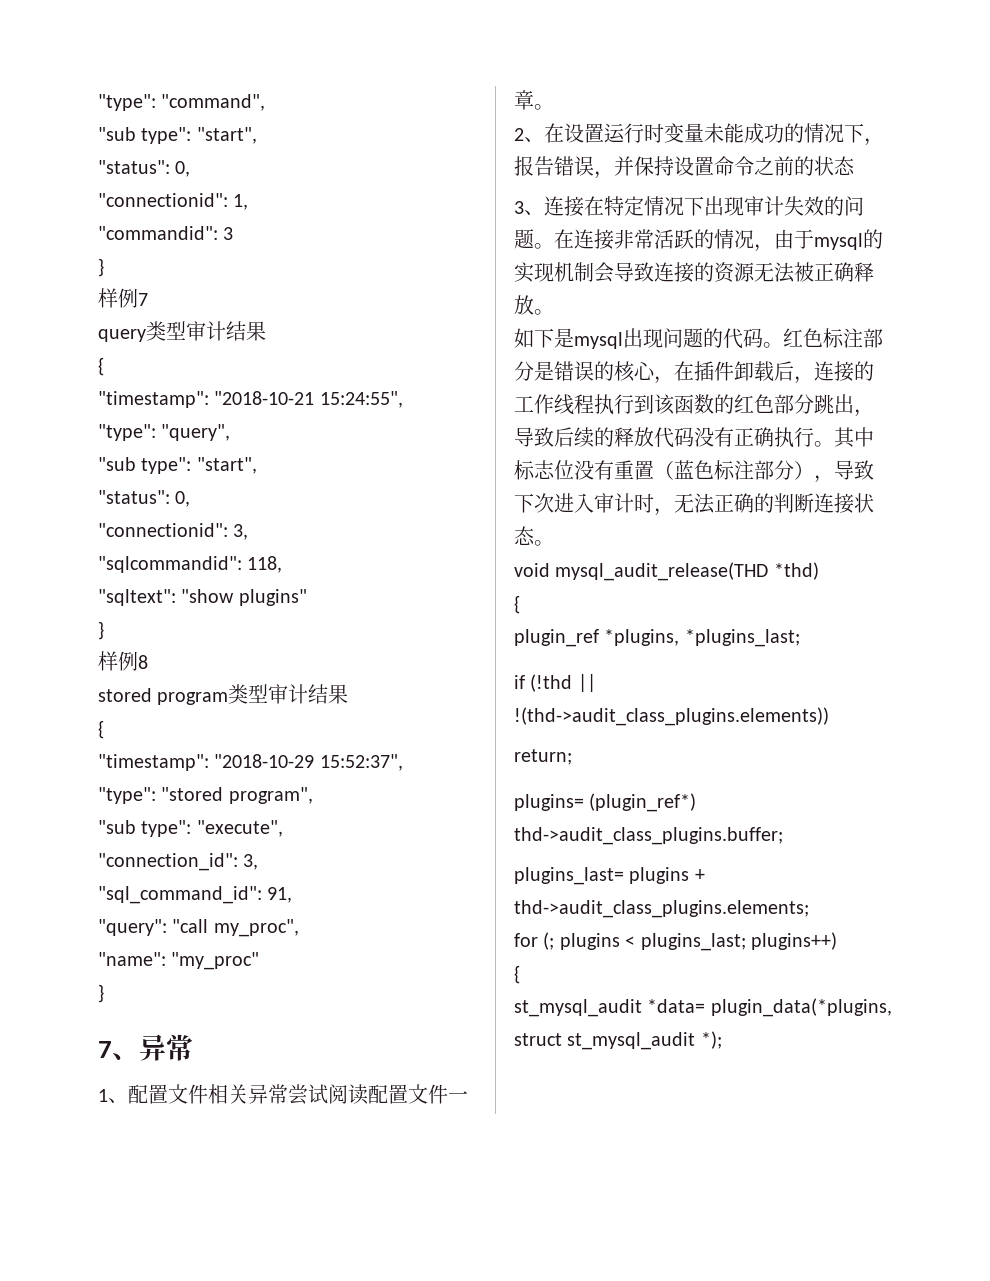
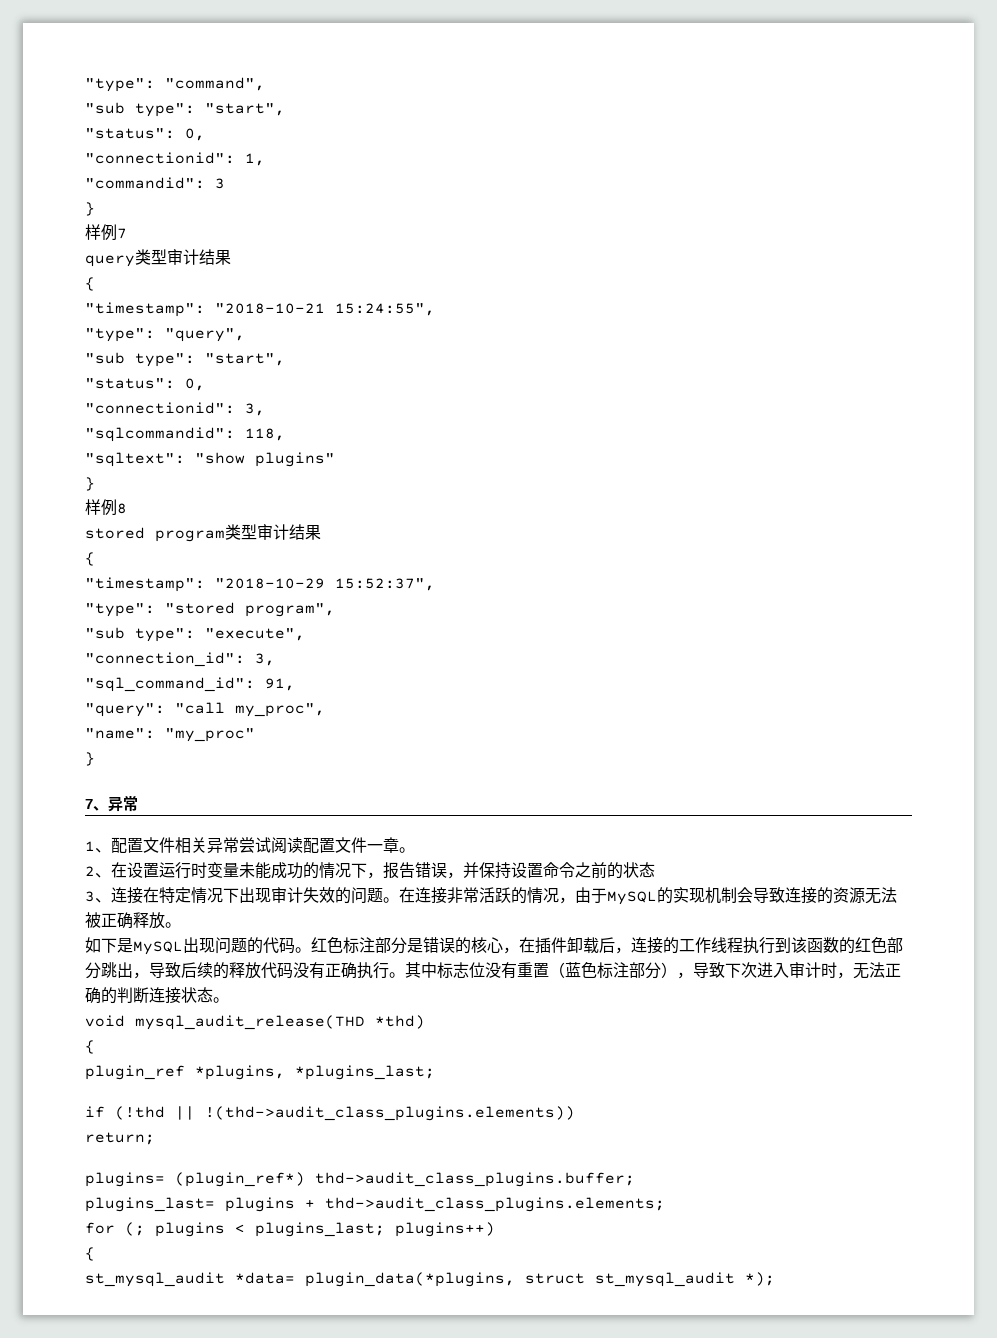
- 在连接非常活跃的情况，由于mysql的实现机制会导致连接的资源无法被正确释放。
+ 在连接非常活跃的情况，由于MySQL的实现机制会导致连接的资源无法被正确释放。
- 如下是mysql出现问题的代码。
+ 如下是MySQL出现问题的代码。

